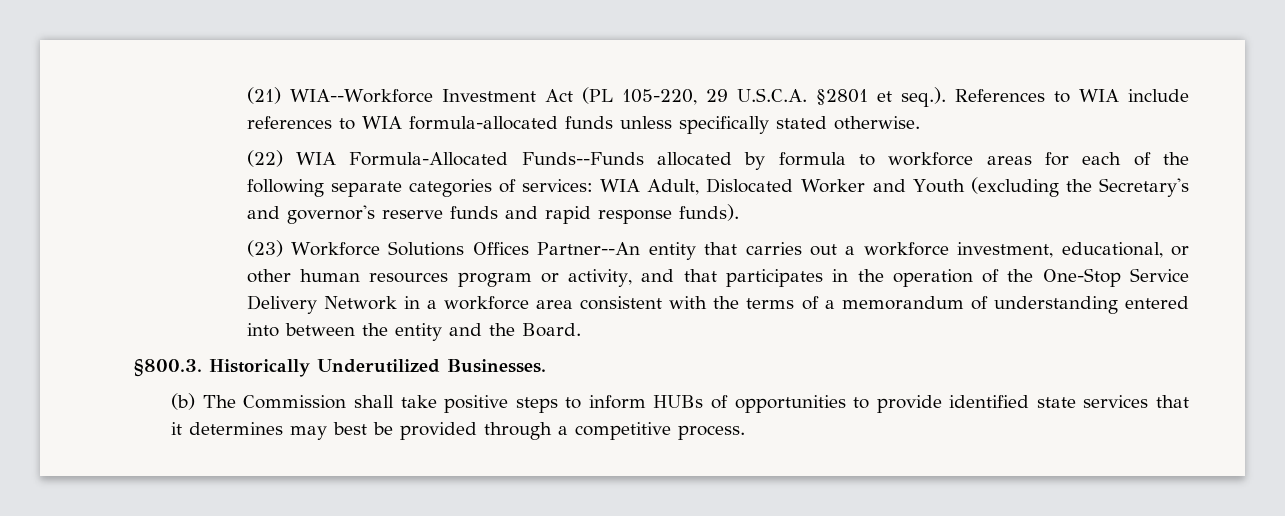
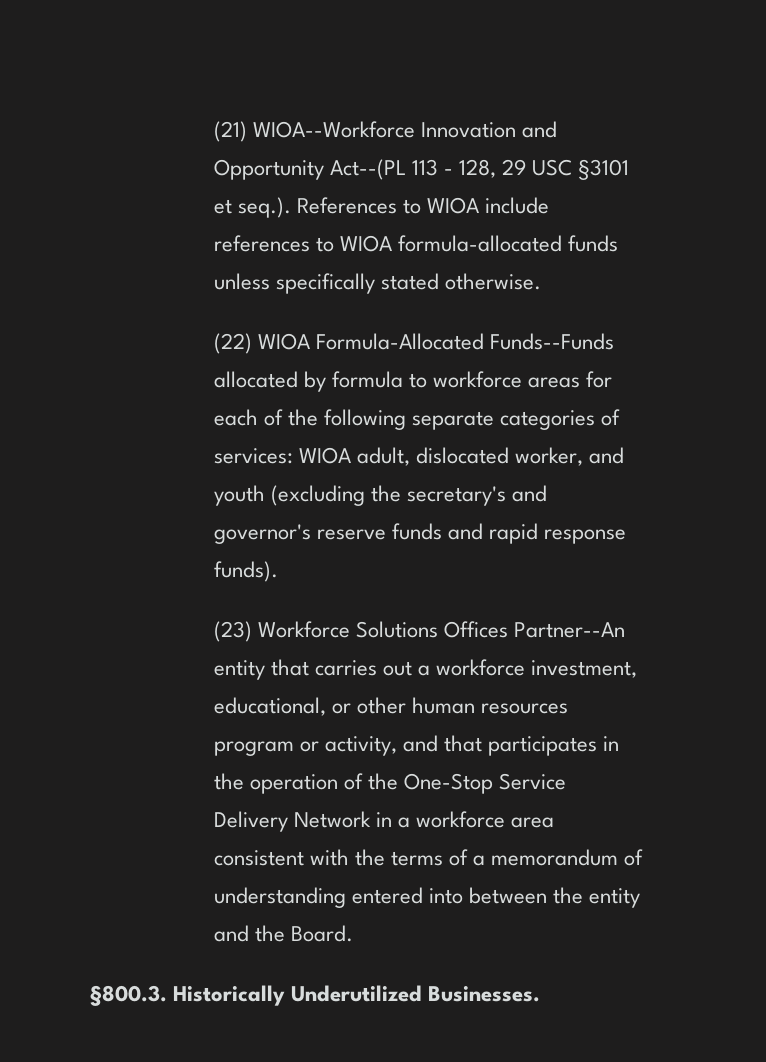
- (21) WIA--Workforce Investment Act (PL 105-220, 29 U.S.C.A. §2801 et seq.). References to WIA include references to WIA formula-allocated funds unless specifically stated otherwise.
+ (21) WIOA--Workforce Innovation and Opportunity Act--(PL 113 - 128, 29 USC §3101 et seq.). References to WIOA include references to WIOA formula-allocated funds unless specifically stated otherwise.
- (22) WIA Formula-Allocated Funds--Funds allocated by formula to workforce areas for each of the following separate categories of services: WIA Adult, Dislocated Worker and Youth (excluding the Secretary's and governor's reserve funds and rapid response funds).
+ (22) WIOA Formula-Allocated Funds--Funds allocated by formula to workforce areas for each of the following separate categories of services: WIOA adult, dislocated worker, and youth (excluding the secretary's and governor's reserve funds and rapid response funds).
- (b) The Commission shall take positive steps to inform HUBs of opportunities to provide identified state services that it determines may best be provided through a competitive process.

